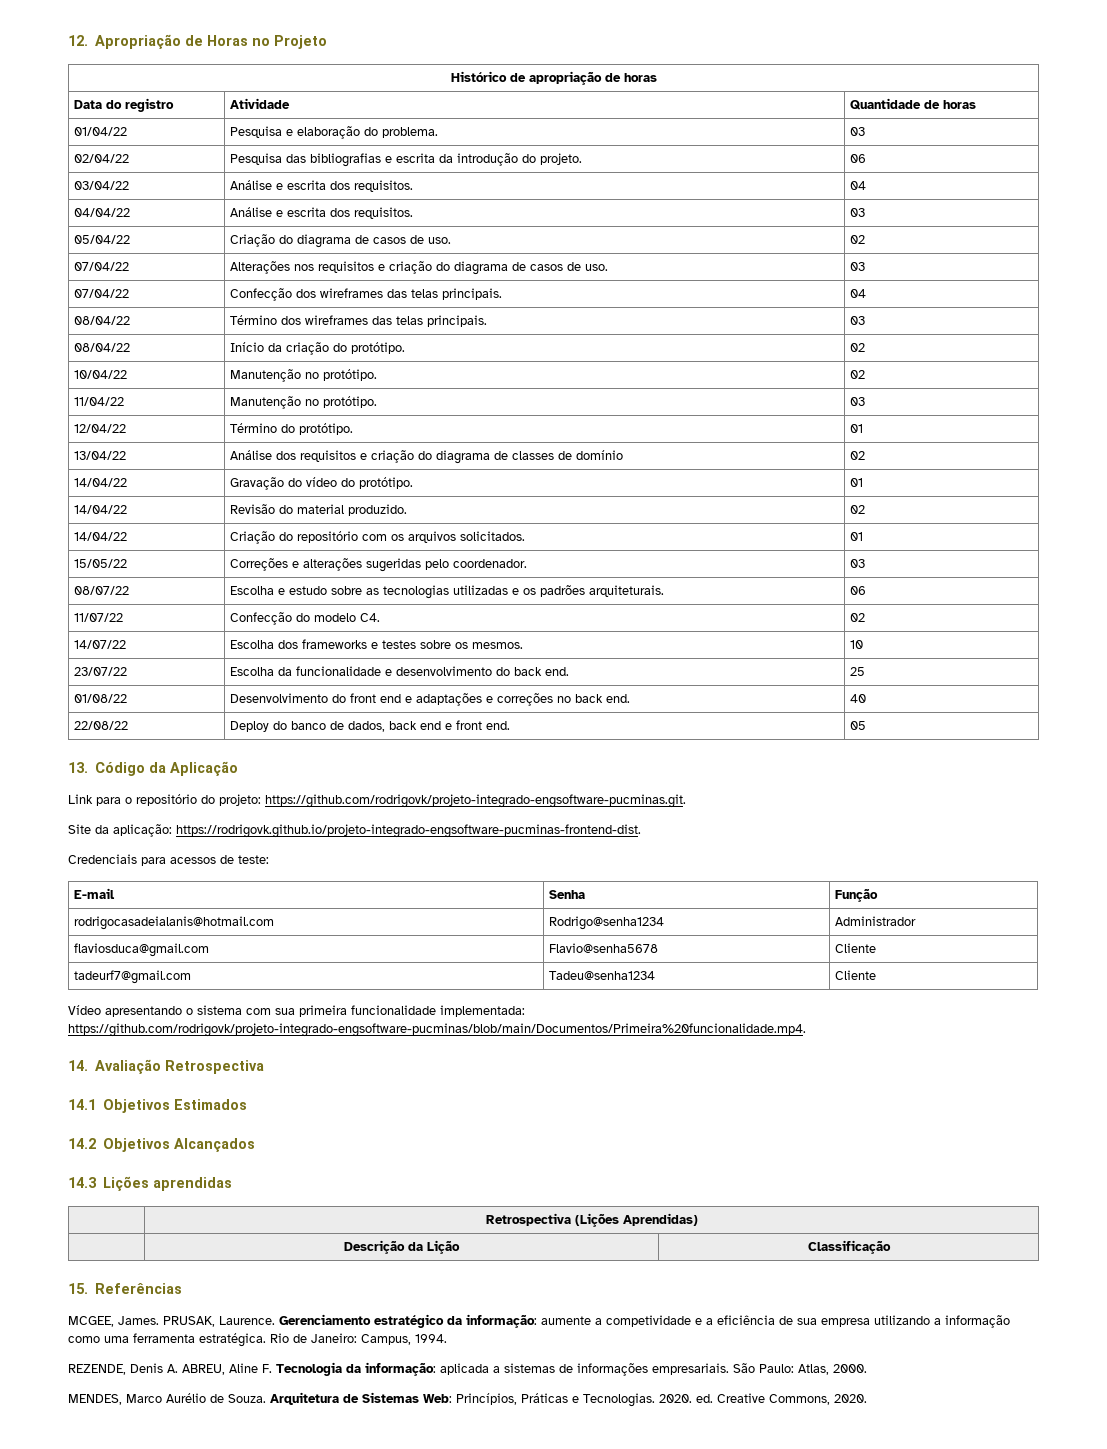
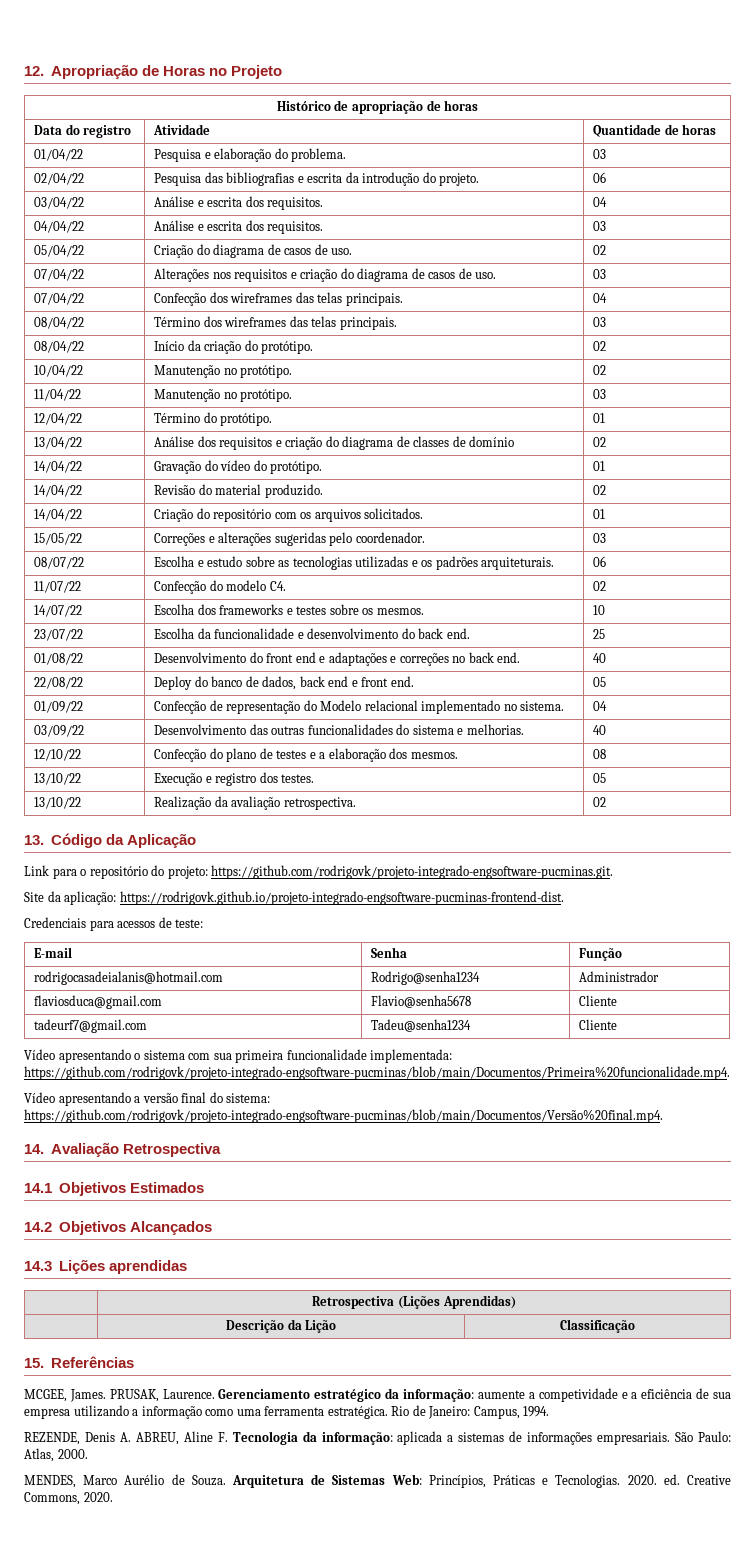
+ 01/09/22 | Confecção de representação do Modelo relacional implementado no sistema. | 04
+ 03/09/22 | Desenvolvimento das outras funcionalidades do sistema e melhorias. | 40
+ 12/10/22 | Confecção do plano de testes e a elaboração dos mesmos. | 08
+ 13/10/22 | Execução e registro dos testes. | 05
+ 13/10/22 | Realização da avaliação retrospectiva. | 02
+ Vídeo apresentando a versão final do sistema: https://github.com/rodrigovk/projeto-integrado-engsoftware-pucminas/blob/main/Documentos/Versão%20final.mp4.

